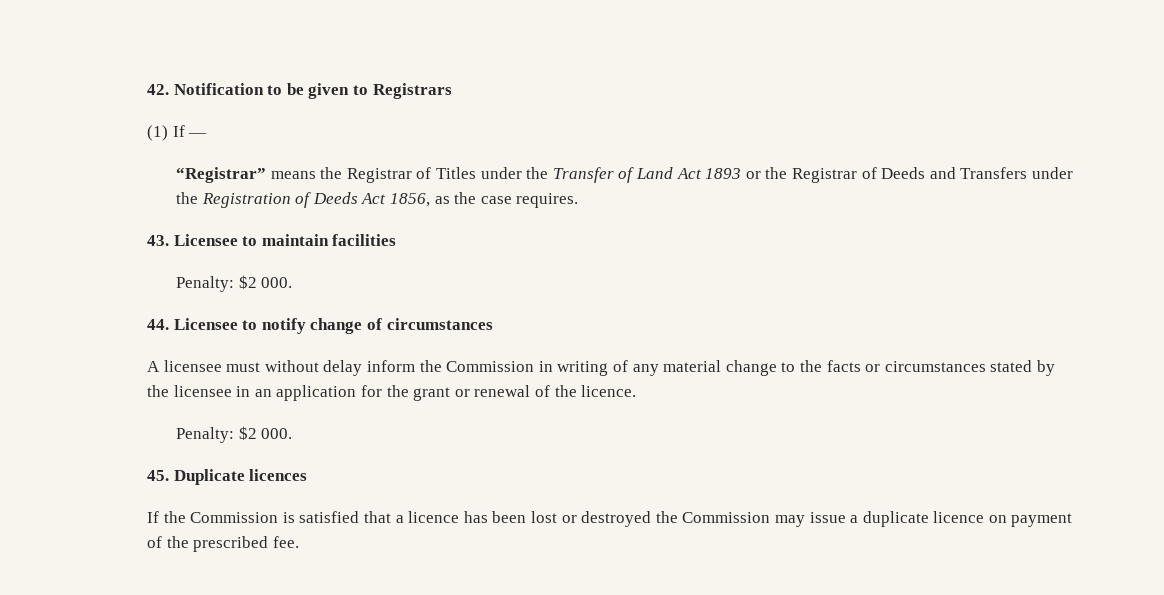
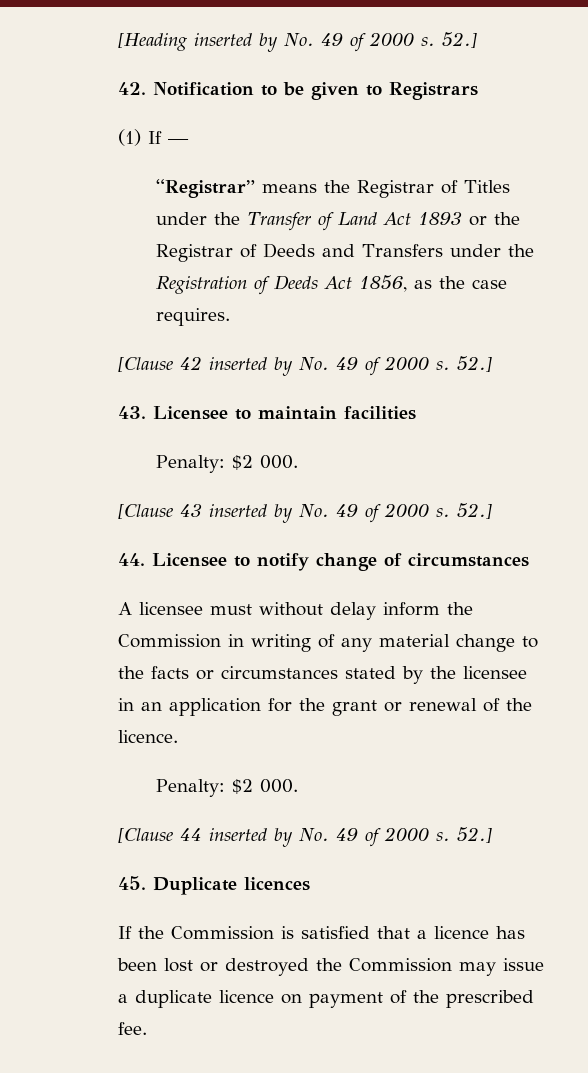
+ [Heading inserted by No. 49 of 2000 s. 52.]
+ [Clause 42 inserted by No. 49 of 2000 s. 52.]
+ [Clause 43 inserted by No. 49 of 2000 s. 52.]
+ [Clause 44 inserted by No. 49 of 2000 s. 52.]

